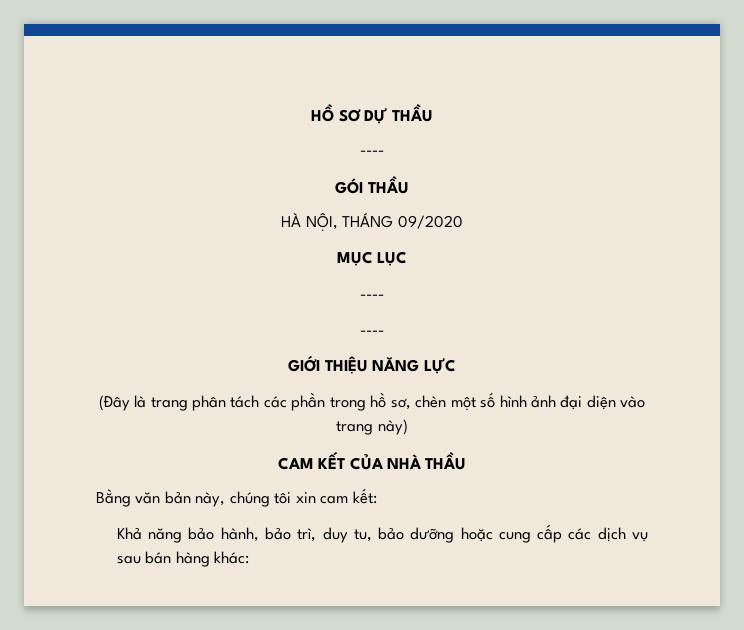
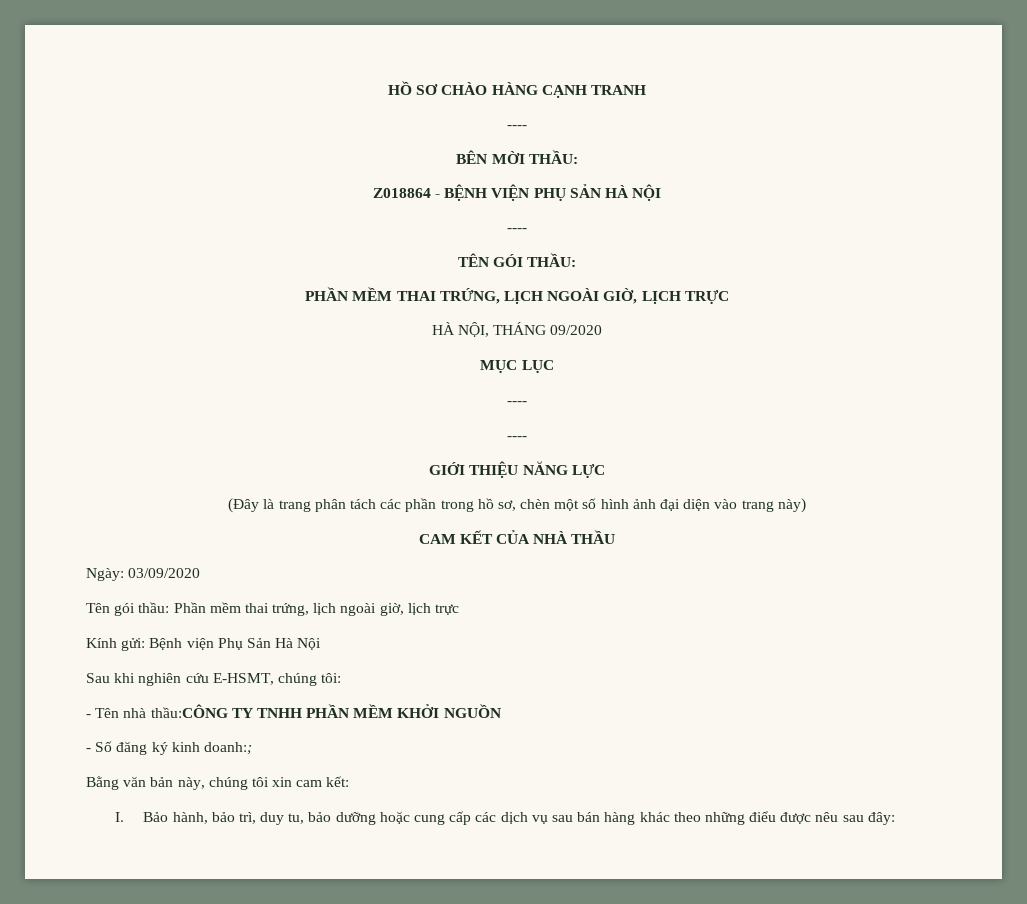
- HỒ SƠ DỰ THẦU
+ HỒ SƠ CHÀO HÀNG CẠNH TRANH
  ----
- GÓI THẦU
+ BÊN MỜI THẦU:
+ Z018864 - BỆNH VIỆN PHỤ SẢN HÀ NỘI
+ ----
+ TÊN GÓI THẦU:
+ PHẦN MỀM THAI TRỨNG, LỊCH NGOÀI GIỜ, LỊCH TRỰC
+ Ngày: 03/09/2020
+ Tên gói thầu: Phần mềm thai trứng, lịch ngoài giờ, lịch trực
+ Kính gửi: Bệnh viện Phụ Sản Hà Nội
+ Sau khi nghiên cứu E-HSMT, chúng tôi:
+ - Tên nhà thầu:CÔNG TY TNHH PHẦN MỀM KHỞI NGUỒN
+ - Số đăng ký kinh doanh:;
- Khả năng bảo hành, bảo trì, duy tu, bảo dưỡng hoặc cung cấp các dịch vụ sau bán hàng khác:
+ I. Bảo hành, bảo trì, duy tu, bảo dưỡng hoặc cung cấp các dịch vụ sau bán hàng khác theo những điểu được nêu sau đây:

